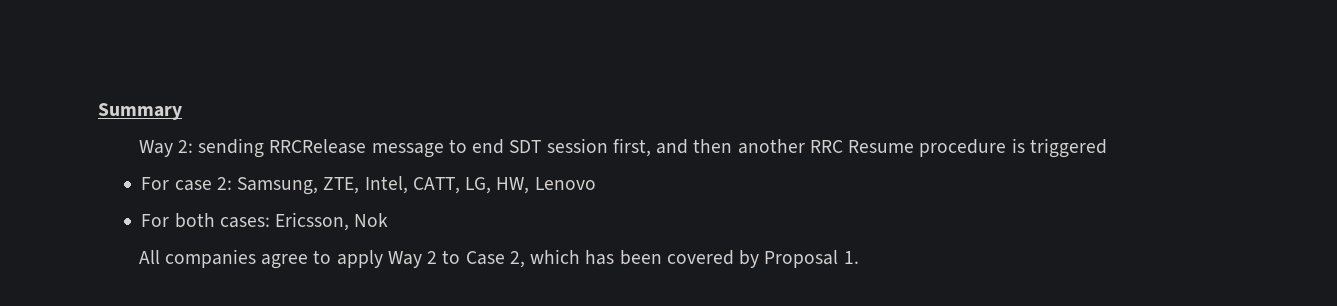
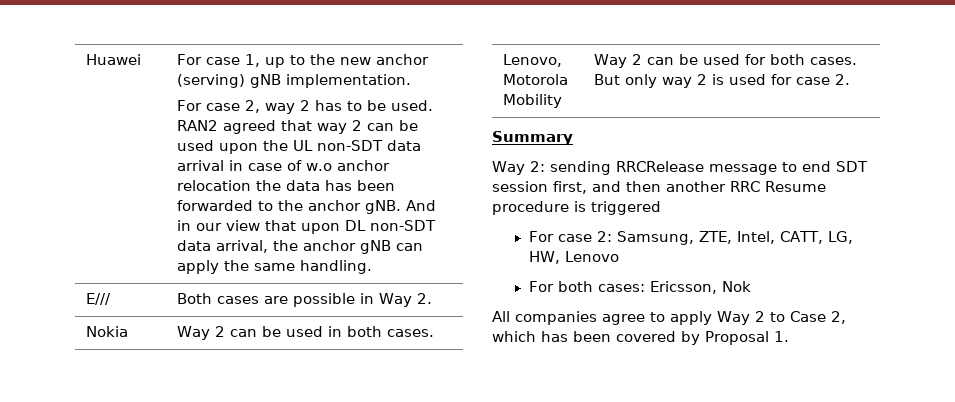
+ Huawei | For case 1, up to the new anchor (serving) gNB implementation.
+ For case 2, way 2 has to be used. RAN2 agreed that way 2 can be used upon the UL non-SDT data arrival in case of w.o anchor relocation the data has been forwarded to the anchor gNB. And in our view that upon DL non-SDT data arrival, the anchor gNB can apply the same handling.
+ E/// | Both cases are possible in Way 2.
+ Nokia | Way 2 can be used in both cases.
+ Lenovo, Motorola Mobility | Way 2 can be used for both cases. But only way 2 is used for case 2.

